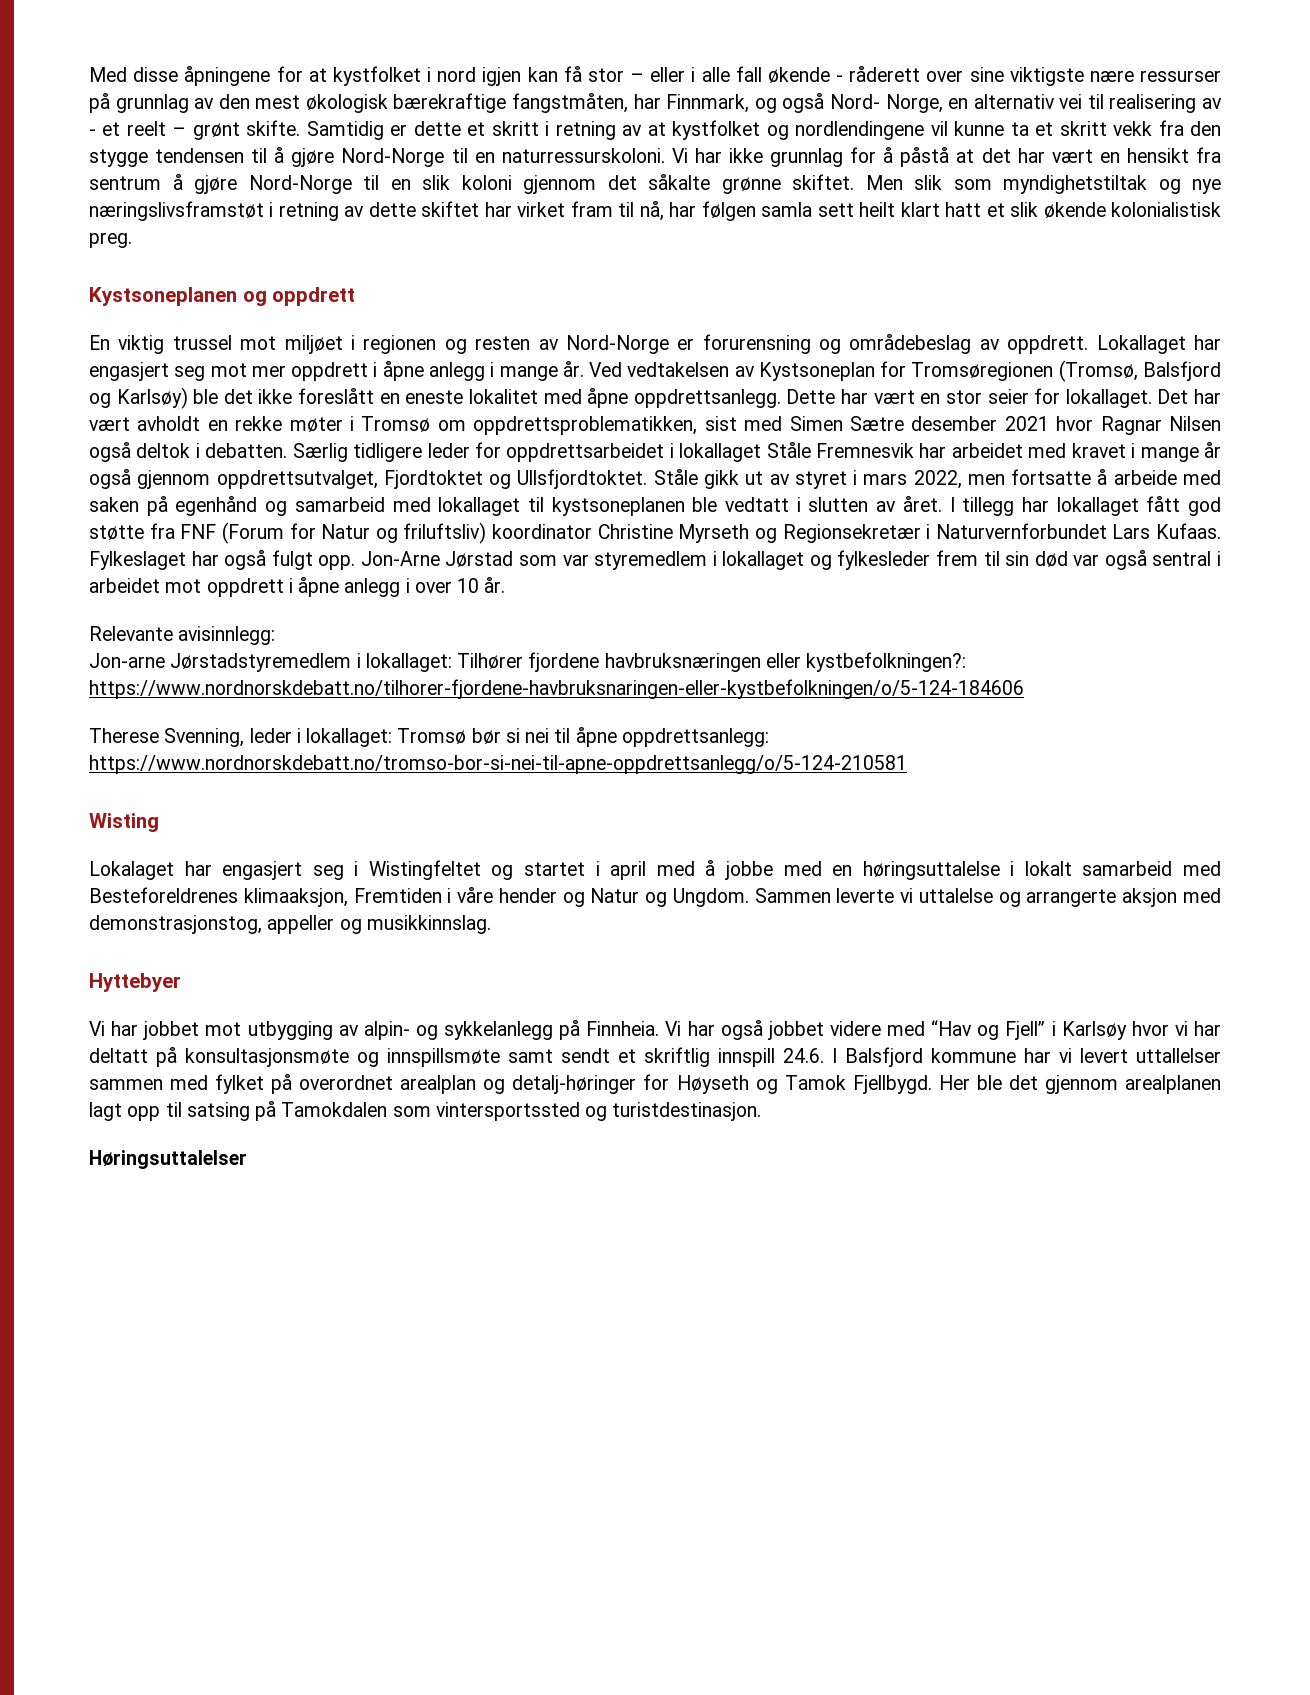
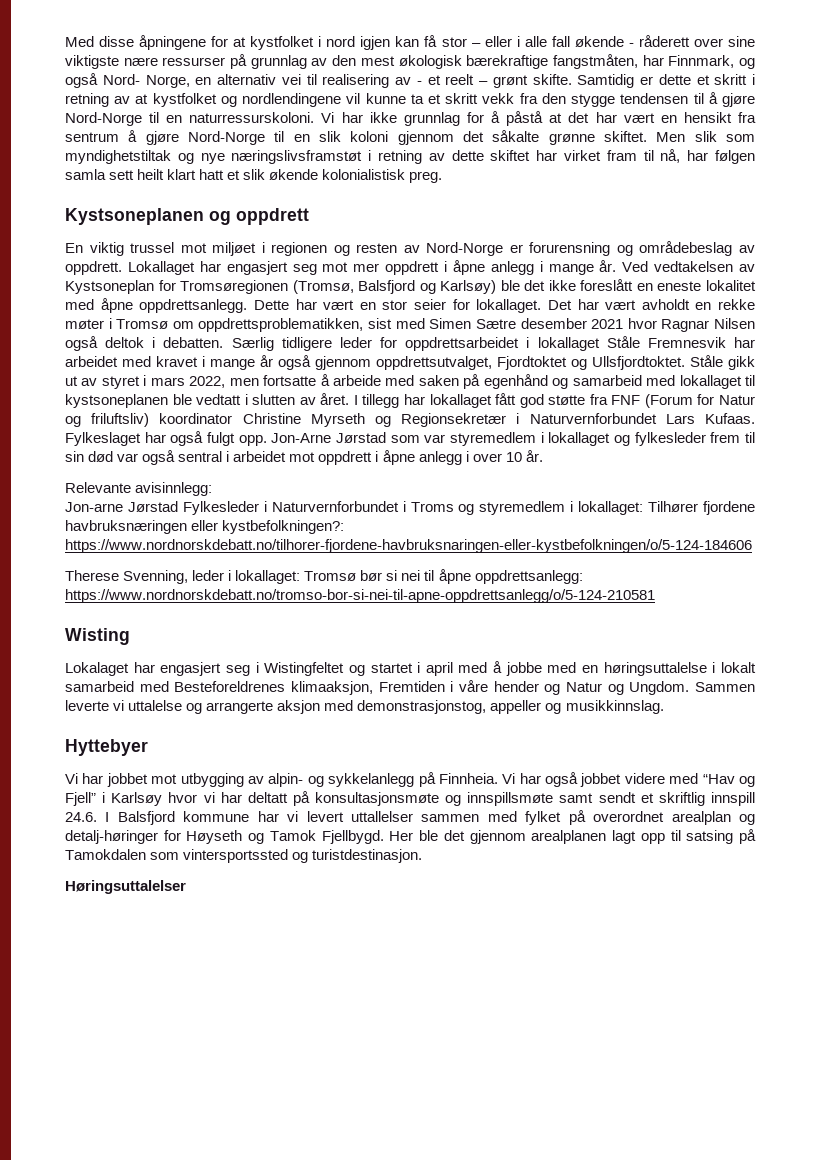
- Jon-arne Jørstadstyremedlem i lokallaget: Tilhører fjordene havbruksnæringen eller kystbefolkningen?: https://www.nordnorskdebatt.no/tilhorer-fjordene-havbruksnaringen-eller-kystbefolkningen/o/5-124-184606
+ Jon-arne Jørstad Fylkesleder i Naturvernforbundet i Troms og styremedlem i lokallaget: Tilhører fjordene havbruksnæringen eller kystbefolkningen?: https://www.nordnorskdebatt.no/tilhorer-fjordene-havbruksnaringen-eller-kystbefolkningen/o/5-124-184606

